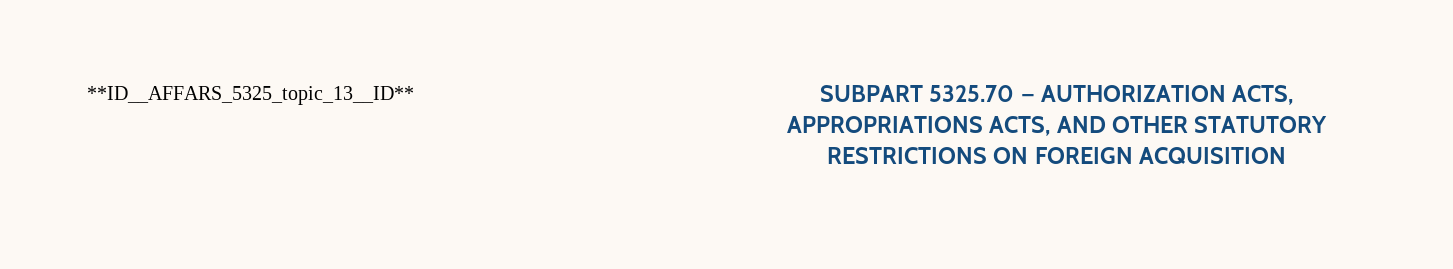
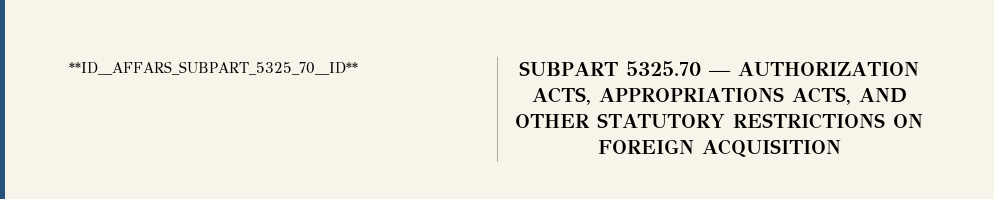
- **ID__AFFARS_5325_topic_13__ID**
+ **ID__AFFARS_SUBPART_5325_70__ID**

